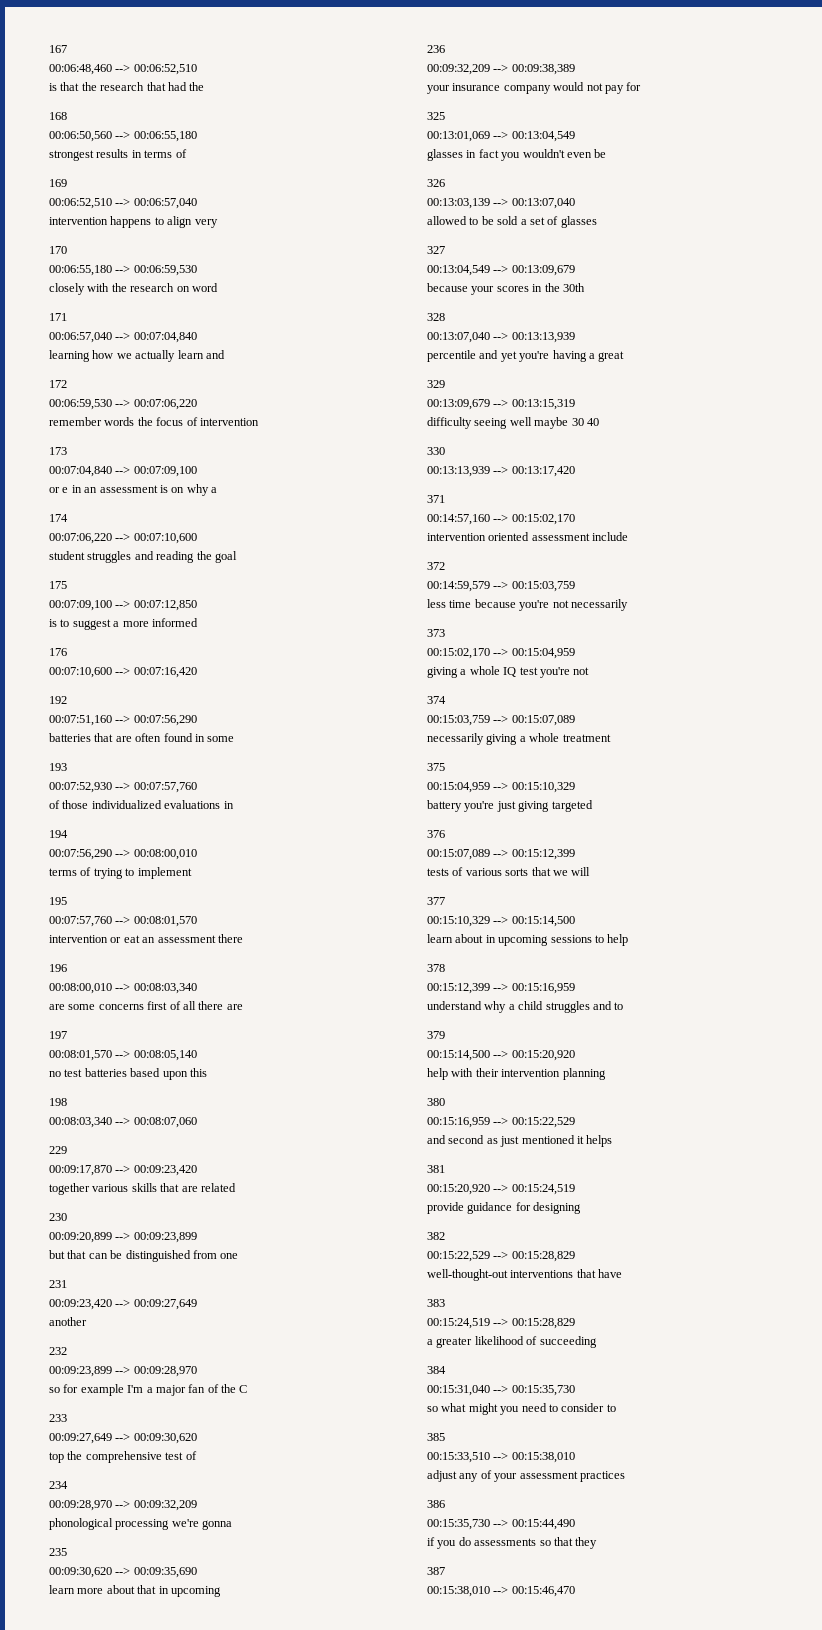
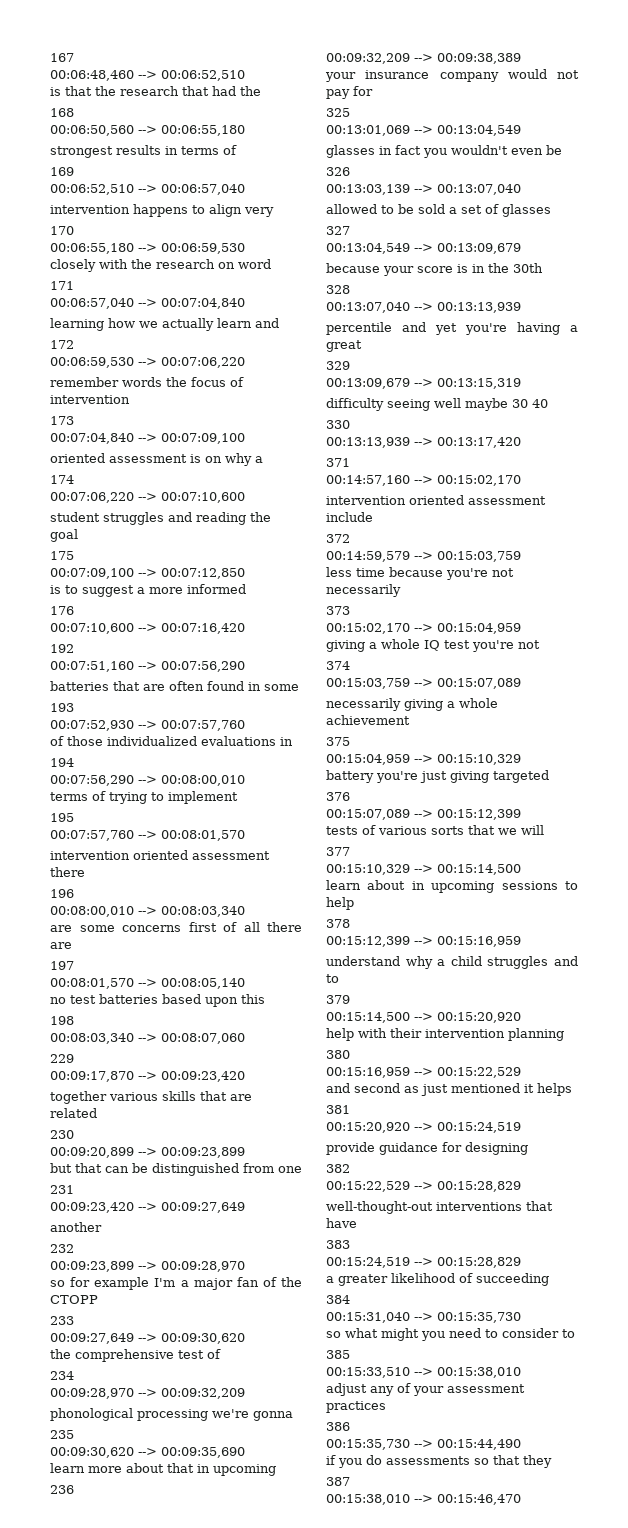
- or e in an assessment is on why a
+ oriented assessment is on why a
- intervention or eat an assessment there
+ intervention oriented assessment there
- so for example I'm a major fan of the C
+ so for example I'm a major fan of the CTOPP
- top the comprehensive test of
+ the comprehensive test of
- because your scores in the 30th
+ because your score is in the 30th
- necessarily giving a whole treatment
+ necessarily giving a whole achievement

